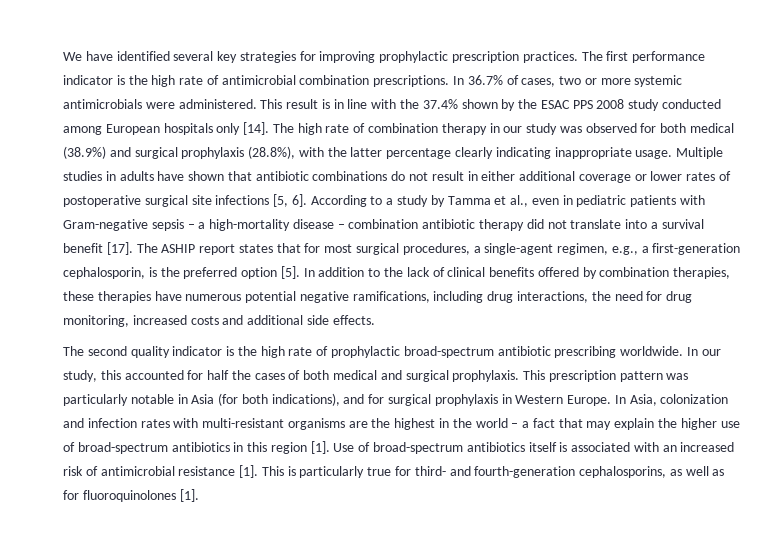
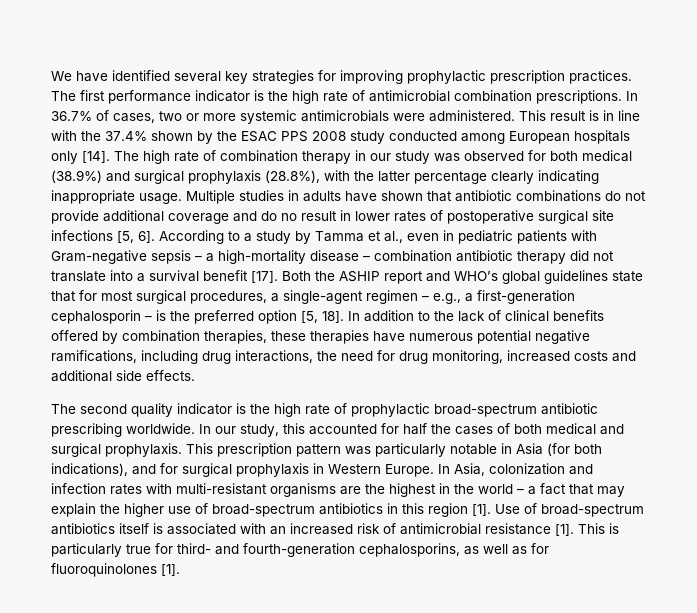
- Multiple studies in adults have shown that antibiotic combinations do not result in either additional coverage or lower rates of postoperative surgical site infections [5, 6].
+ Multiple studies in adults have shown that antibiotic combinations do not provide additional coverage and do no result in lower rates of postoperative surgical site infections [5, 6].
- The ASHIP report states that for most surgical procedures, a single-agent regimen, e.g., a first-generation cephalosporin, is the preferred option [5].
+ Both the ASHIP report and WHO’s global guidelines state that for most surgical procedures, a single-agent regimen – e.g., a first-generation cephalosporin – is the preferred option [5, 18].

